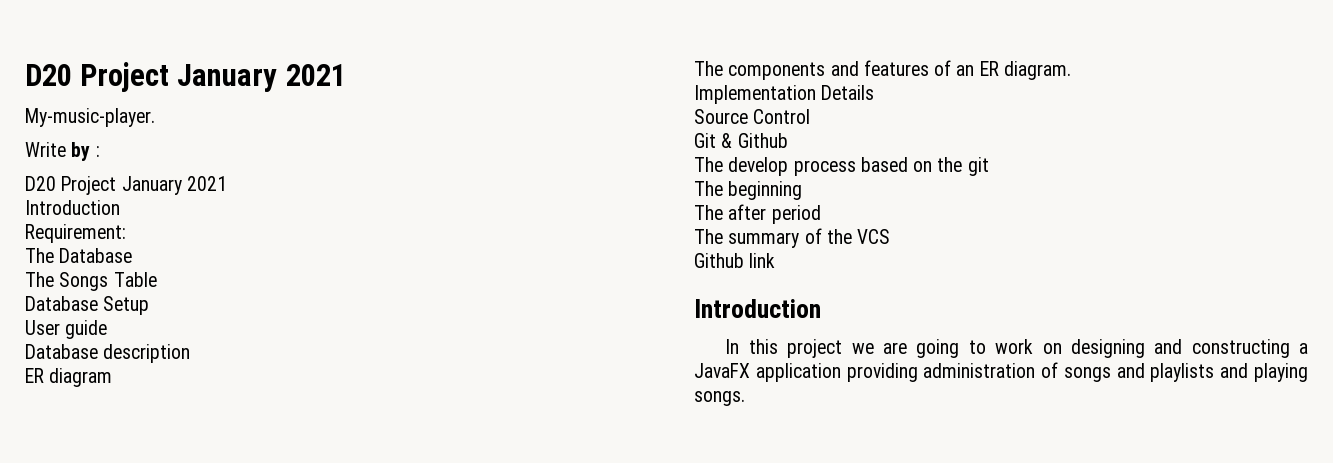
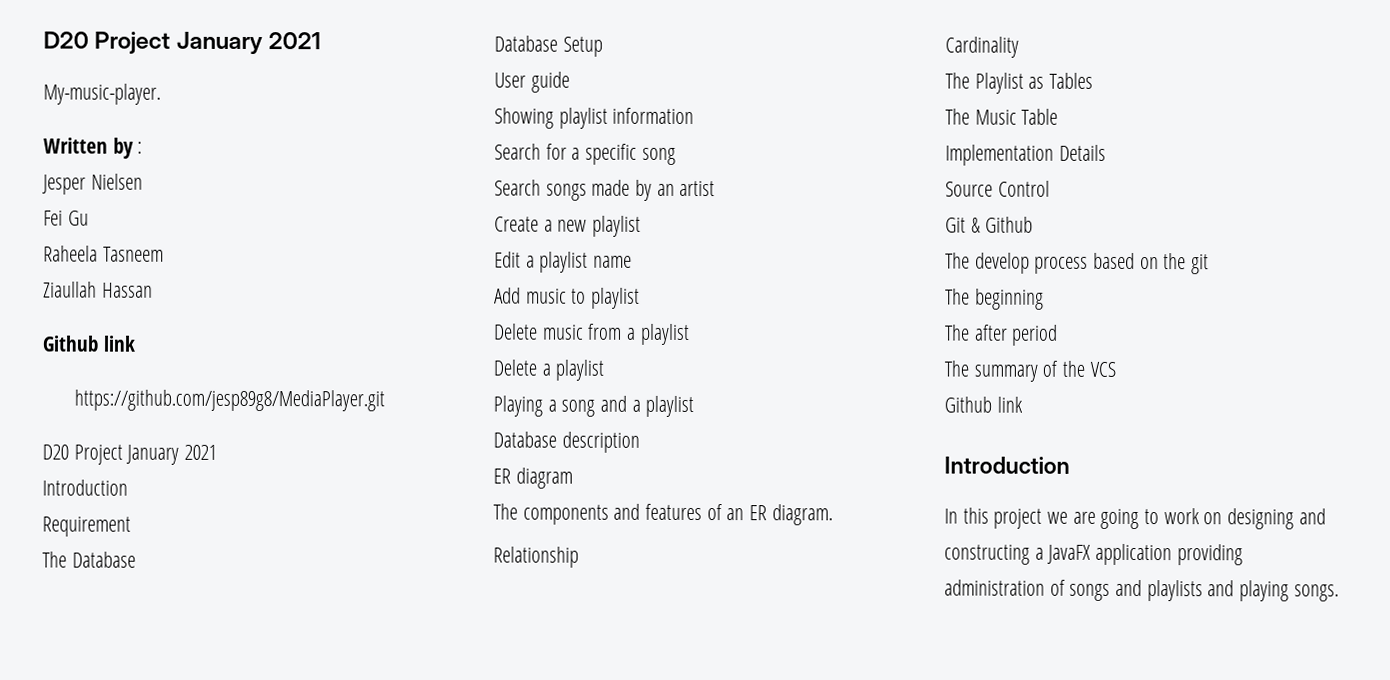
- Write by :
+ Written by :
+ Jesper Nielsen
+ Fei Gu
+ Raheela Tasneem
+ Ziaullah Hassan
+ Github link
+ https://github.com/jesp89g8/MediaPlayer.git
- Requirement:
+ Requirement
- The Songs Table
+ Showing playlist information
+ Search for a specific song
+ Search songs made by an artist
+ Create a new playlist
+ Edit a playlist name
+ Add music to playlist
+ Delete music from a playlist
+ Delete a playlist
+ Playing a song and a playlist
+ Relationship
+ Cardinality
+ The Playlist as Tables
+ The Music Table

